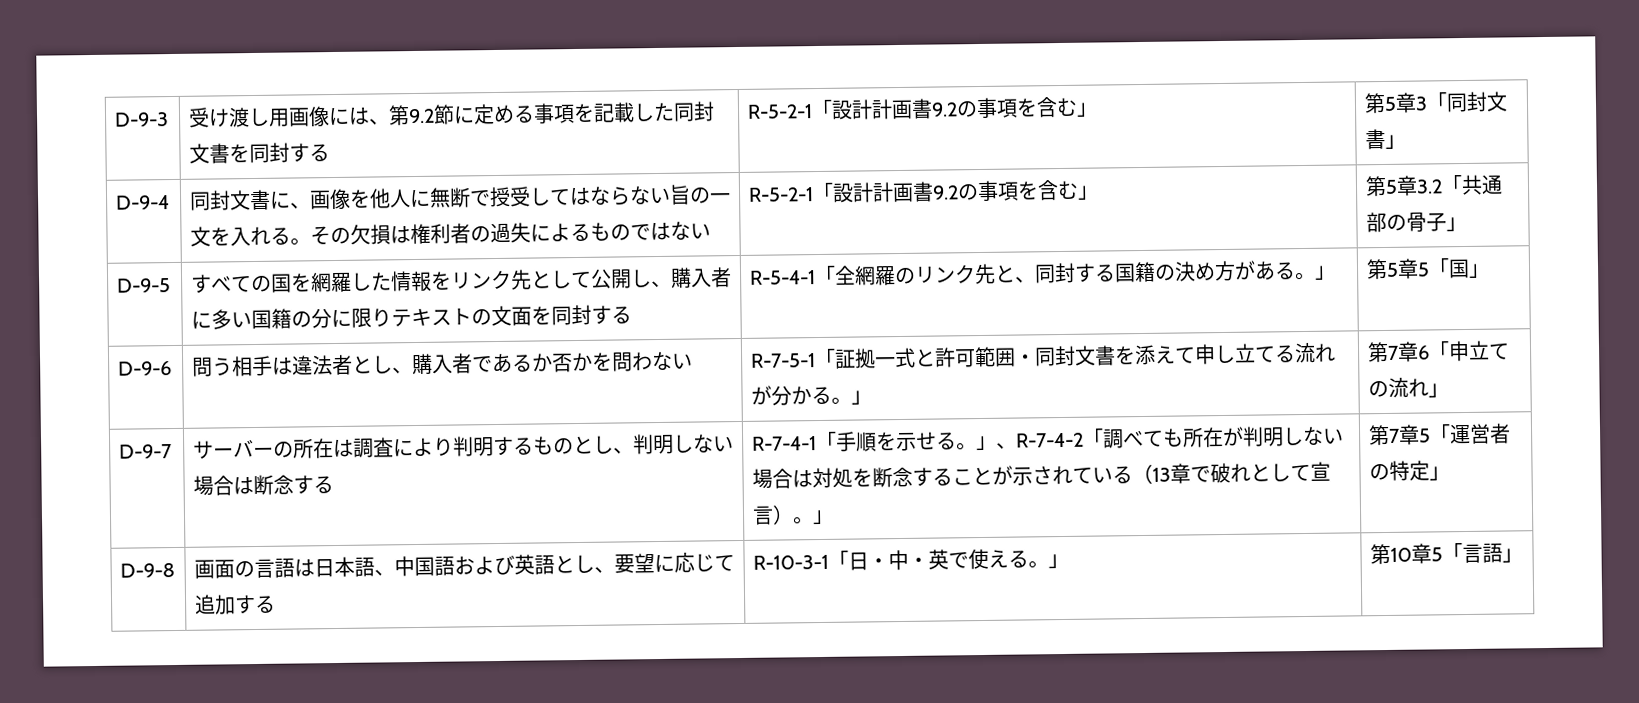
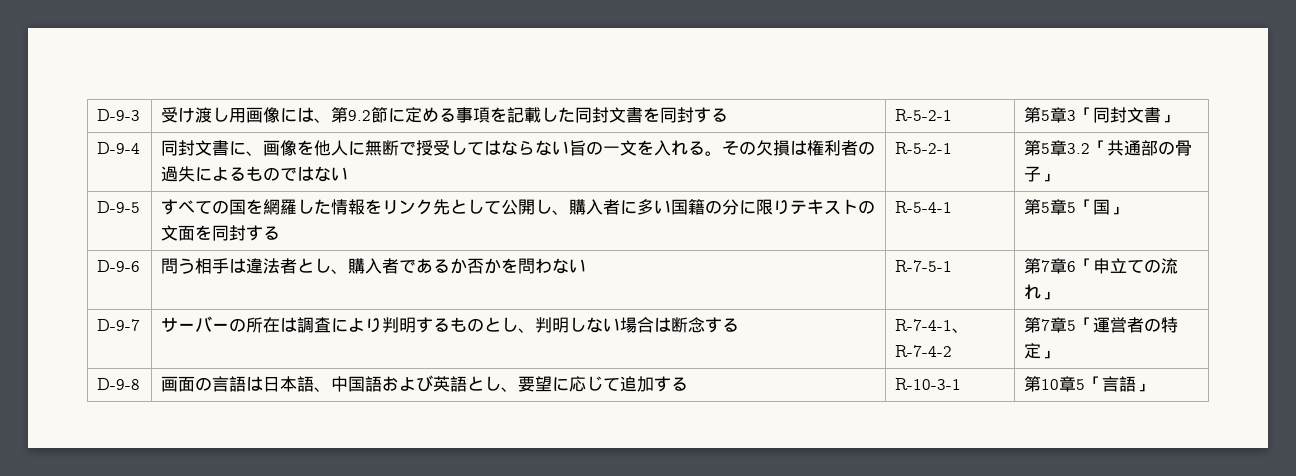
- D-9-3 | 受け渡し用画像には、第9.2節に定める事項を記載した同封文書を同封する | R-5-2-1「設計計画書9.2の事項を含む」 | 第5章3「同封文書」
+ D-9-3 | 受け渡し用画像には、第9.2節に定める事項を記載した同封文書を同封する | R-5-2-1 | 第5章3「同封文書」
- その欠損は権利者の過失によるものではない | R-5-2-1「設計計画書9.2の事項を含む」
+ その欠損は権利者の過失によるものではない | R-5-2-1
- R-5-4-1「全網羅のリンク先と、同封する国籍の決め方がある。」
+ R-5-4-1
- D-9-6 | 問う相手は違法者とし、購入者であるか否かを問わない | R-7-5-1「証拠一式と許可範囲・同封文書を添えて申し立てる流れが分かる。」 | 第7章6「申立ての流れ」
+ D-9-6 | 問う相手は違法者とし、購入者であるか否かを問わない | R-7-5-1 | 第7章6「申立ての流れ」
- R-7-4-1「手順を示せる。」、R-7-4-2「調べても所在が判明しない場合は対処を断念することが示されている（13章で破れとして宣言）。」
+ R-7-4-1、R-7-4-2
- D-9-8 | 画面の言語は日本語、中国語および英語とし、要望に応じて追加する | R-10-3-1「日・中・英で使える。」 | 第10章5「言語」
+ D-9-8 | 画面の言語は日本語、中国語および英語とし、要望に応じて追加する | R-10-3-1 | 第10章5「言語」

